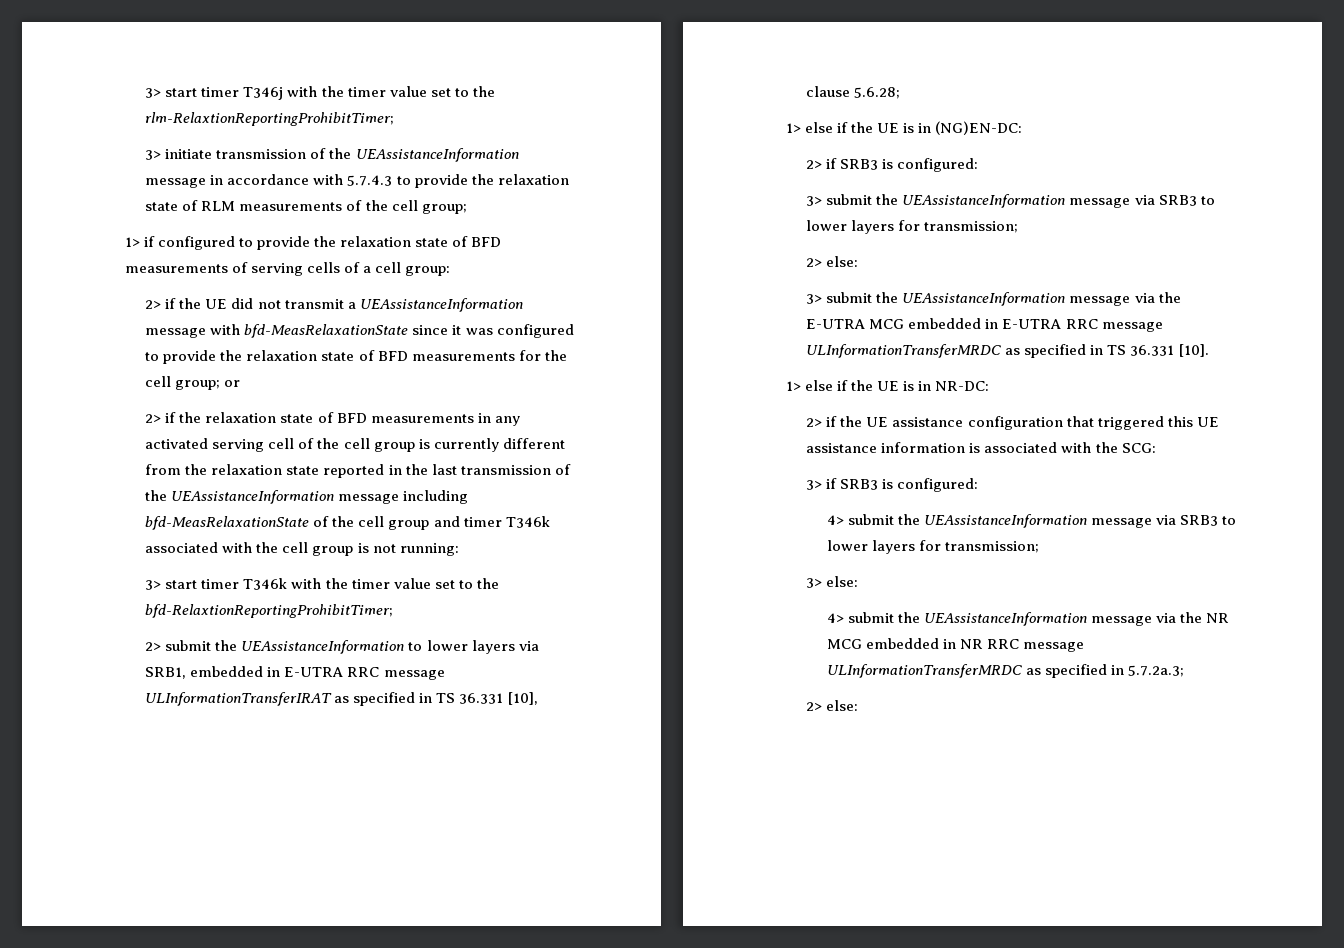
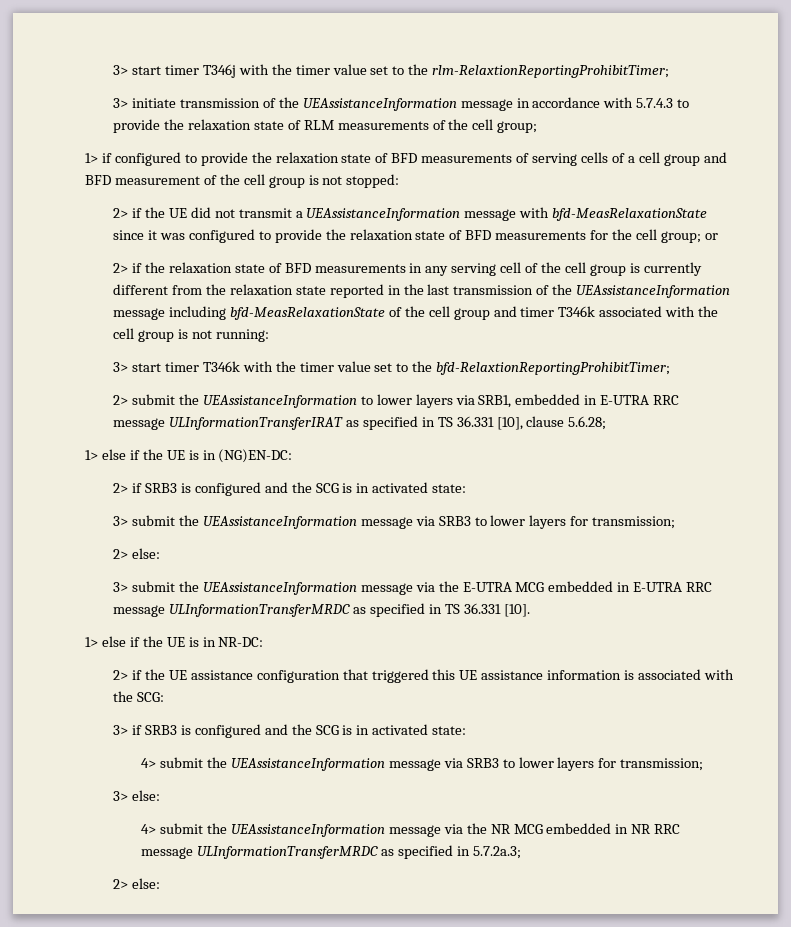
- 1> if configured to provide the relaxation state of BFD measurements of serving cells of a cell group:
+ 1> if configured to provide the relaxation state of BFD measurements of serving cells of a cell group and BFD measurement of the cell group is not stopped:
- 2> if the relaxation state of BFD measurements in any activated serving cell of the cell group is currently different from the relaxation state reported in the last transmission of the UEAssistanceInformation message including bfd-MeasRelaxationState of the cell group and timer T346k associated with the cell group is not running:
+ 2> if the relaxation state of BFD measurements in any serving cell of the cell group is currently different from the relaxation state reported in the last transmission of the UEAssistanceInformation message including bfd-MeasRelaxationState of the cell group and timer T346k associated with the cell group is not running:
- 2> if SRB3 is configured:
+ 2> if SRB3 is configured and the SCG is in activated state:
- 3> if SRB3 is configured:
+ 3> if SRB3 is configured and the SCG is in activated state:

